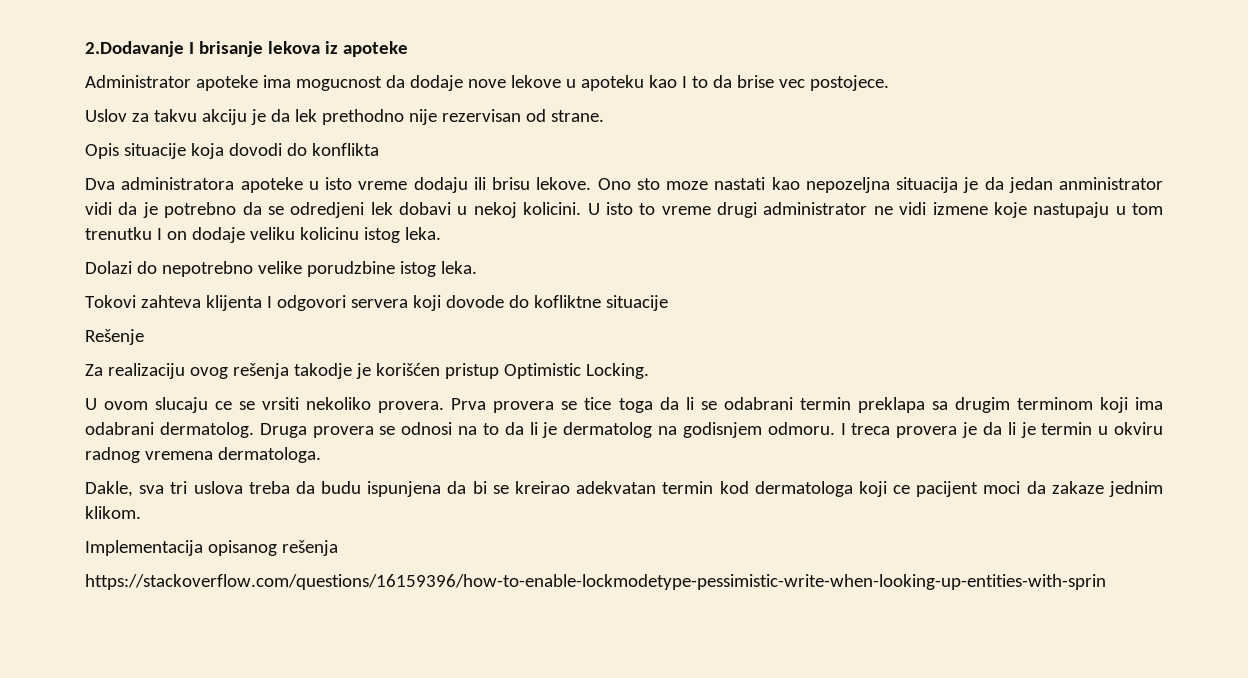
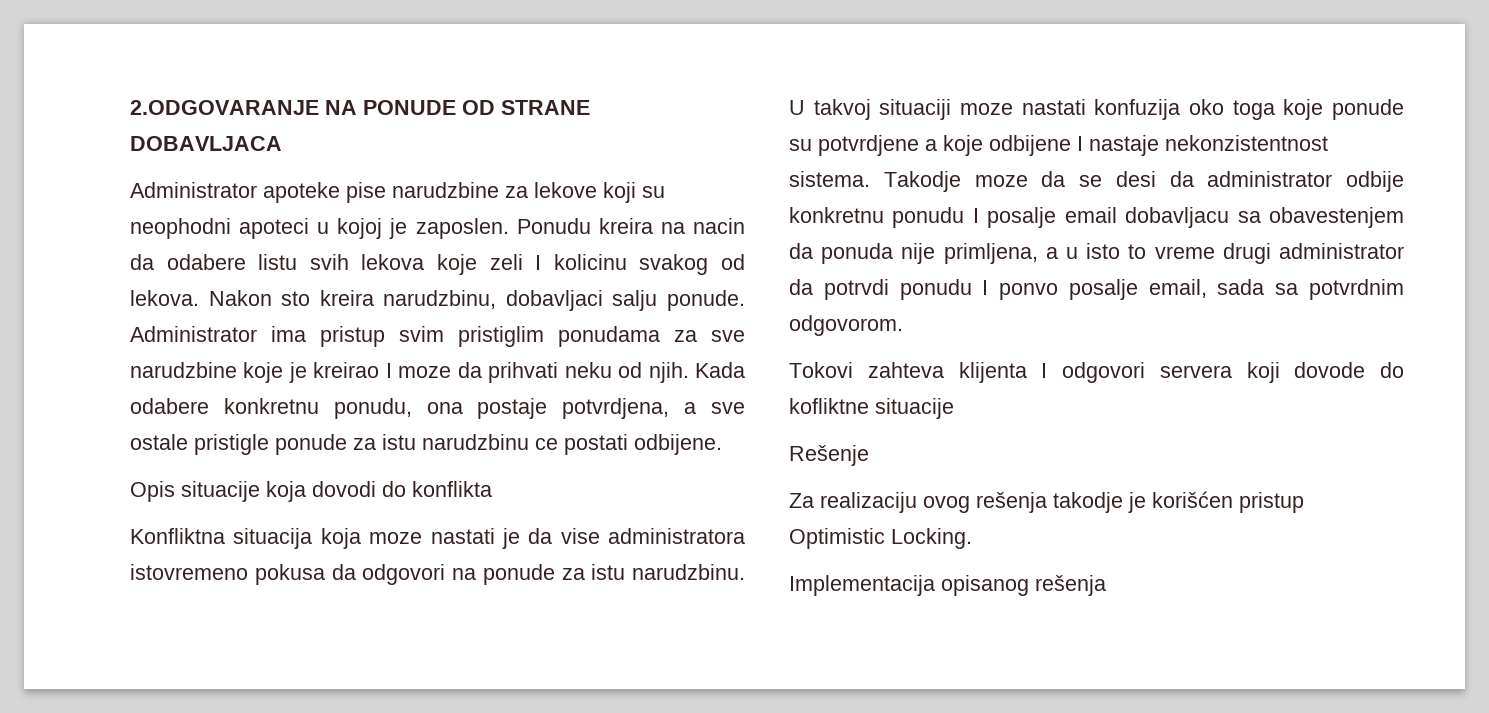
- 2.Dodavanje I brisanje lekova iz apoteke
- Administrator apoteke ima mogucnost da dodaje nove lekove u apoteku kao I to da brise vec postojece.
- Uslov za takvu akciju je da lek prethodno nije rezervisan od strane.
+ 2.ODGOVARANJE NA PONUDE OD STRANE DOBAVLJACA
+ Administrator apoteke pise narudzbine za lekove koji su neophodni apoteci u kojoj je zaposlen. Ponudu kreira na nacin da odabere listu svih lekova koje zeli I kolicinu svakog od lekova. Nakon sto kreira narudzbinu, dobavljaci salju ponude. Administrator ima pristup svim pristiglim ponudama za sve narudzbine koje je kreirao I moze da prihvati neku od njih. Kada odabere konkretnu ponudu, ona postaje potvrdjena, a sve ostale pristigle ponude za istu narudzbinu ce postati odbijene.
- Dva administratora apoteke u isto vreme dodaju ili brisu lekove. Ono sto moze nastati kao nepozeljna situacija je da jedan anministrator vidi da je potrebno da se odredjeni lek dobavi u nekoj kolicini. U isto to vreme drugi administrator ne vidi izmene koje nastupaju u tom trenutku I on dodaje veliku kolicinu istog leka.
- Dolazi do nepotrebno velike porudzbine istog leka.
+ Konfliktna situacija koja moze nastati je da vise administratora istovremeno pokusa da odgovori na ponude za istu narudzbinu. U takvoj situaciji moze nastati konfuzija oko toga koje ponude su potvrdjene a koje odbijene I nastaje nekonzistentnost sistema. Takodje moze da se desi da administrator odbije konkretnu ponudu I posalje email dobavljacu sa obavestenjem da ponuda nije primljena, a u isto to vreme drugi administrator da potrvdi ponudu I ponvo posalje email, sada sa potvrdnim odgovorom.
- U ovom slucaju ce se vrsiti nekoliko provera. Prva provera se tice toga da li se odabrani termin preklapa sa drugim terminom koji ima odabrani dermatolog. Druga provera se odnosi na to da li je dermatolog na godisnjem odmoru. I treca provera je da li je termin u okviru radnog vremena dermatologa.
- Dakle, sva tri uslova treba da budu ispunjena da bi se kreirao adekvatan termin kod dermatologa koji ce pacijent moci da zakaze jednim klikom.
- https://stackoverflow.com/questions/16159396/how-to-enable-lockmodetype-pessimistic-write-when-looking-up-entities-with-sprin

